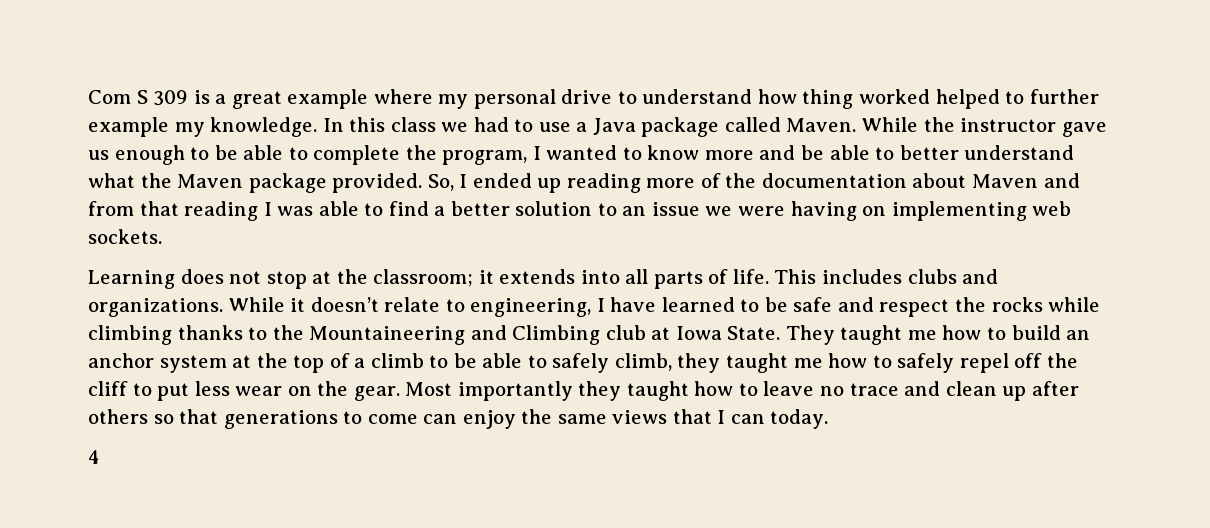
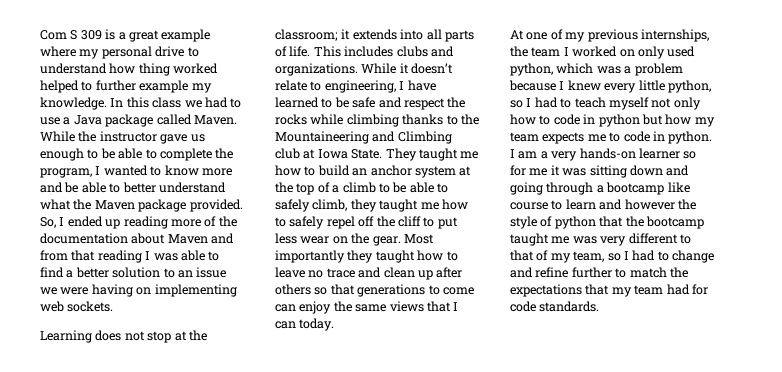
- 4
+ At one of my previous internships, the team I worked on only used python, which was a problem because I knew every little python, so I had to teach myself not only how to code in python but how my team expects me to code in python. I am a very hands-on learner so for me it was sitting down and going through a bootcamp like course to learn and however the style of python that the bootcamp taught me was very different to that of my team, so I had to change and refine further to match the expectations that my team had for code standards.

